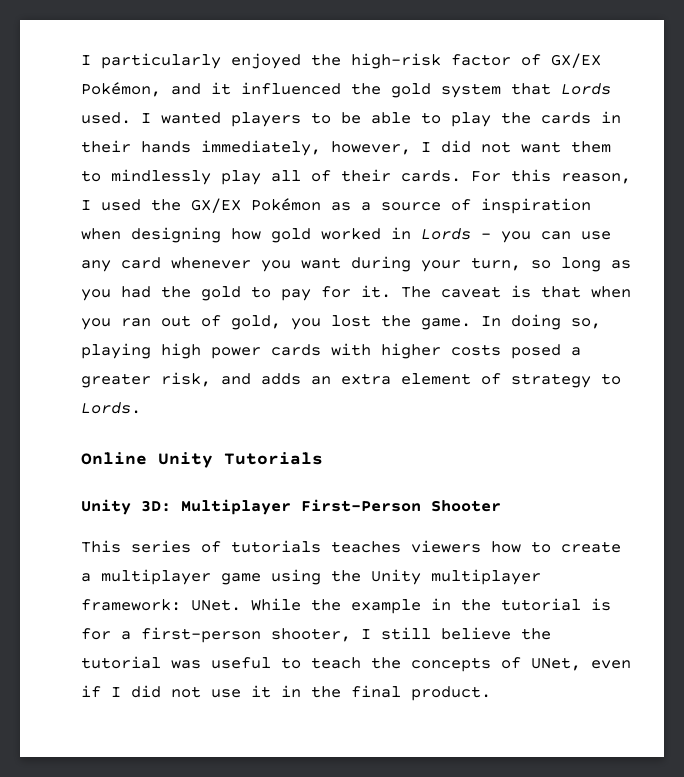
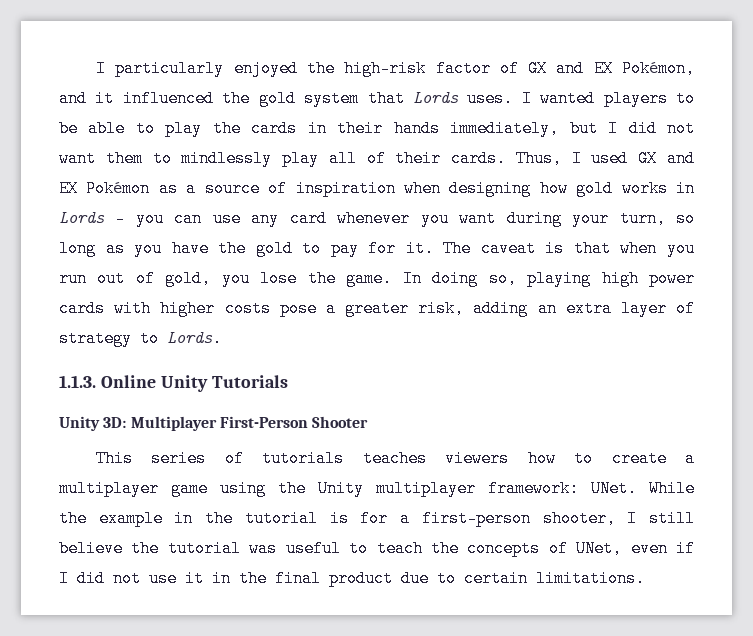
- I particularly enjoyed the high-risk factor of GX/EX Pokémon, and it influenced the gold system that Lords used.
+ I particularly enjoyed the high-risk factor of GX and EX Pokémon, and it influenced the gold system that Lords uses.
- I wanted players to be able to play the cards in their hands immediately, however, I did not want them to mindlessly play all of their cards.
+ I wanted players to be able to play the cards in their hands immediately, but I did not want them to mindlessly play all of their cards.
- For this reason, I used the GX/EX Pokémon as a source of inspiration when designing how gold worked in Lords - you can use any card whenever you want during your turn, so long as you had the gold to pay for it.
+ Thus, I used GX and EX Pokémon as a source of inspiration when designing how gold works in Lords - you can use any card whenever you want during your turn, so long as you have the gold to pay for it.
- The caveat is that when you ran out of gold, you lost the game.
+ The caveat is that when you run out of gold, you lose the game.
- In doing so, playing high power cards with higher costs posed a greater risk, and adds an extra element of strategy to Lords.
+ In doing so, playing high power cards with higher costs pose a greater risk, adding an extra layer of strategy to Lords.
- Online Unity Tutorials
+ 1.1.3. Online Unity Tutorials
- While the example in the tutorial is for a first-person shooter, I still believe the tutorial was useful to teach the concepts of UNet, even if I did not use it in the final product.
+ While the example in the tutorial is for a first-person shooter, I still believe the tutorial was useful to teach the concepts of UNet, even if I did not use it in the final product due to certain limitations.

